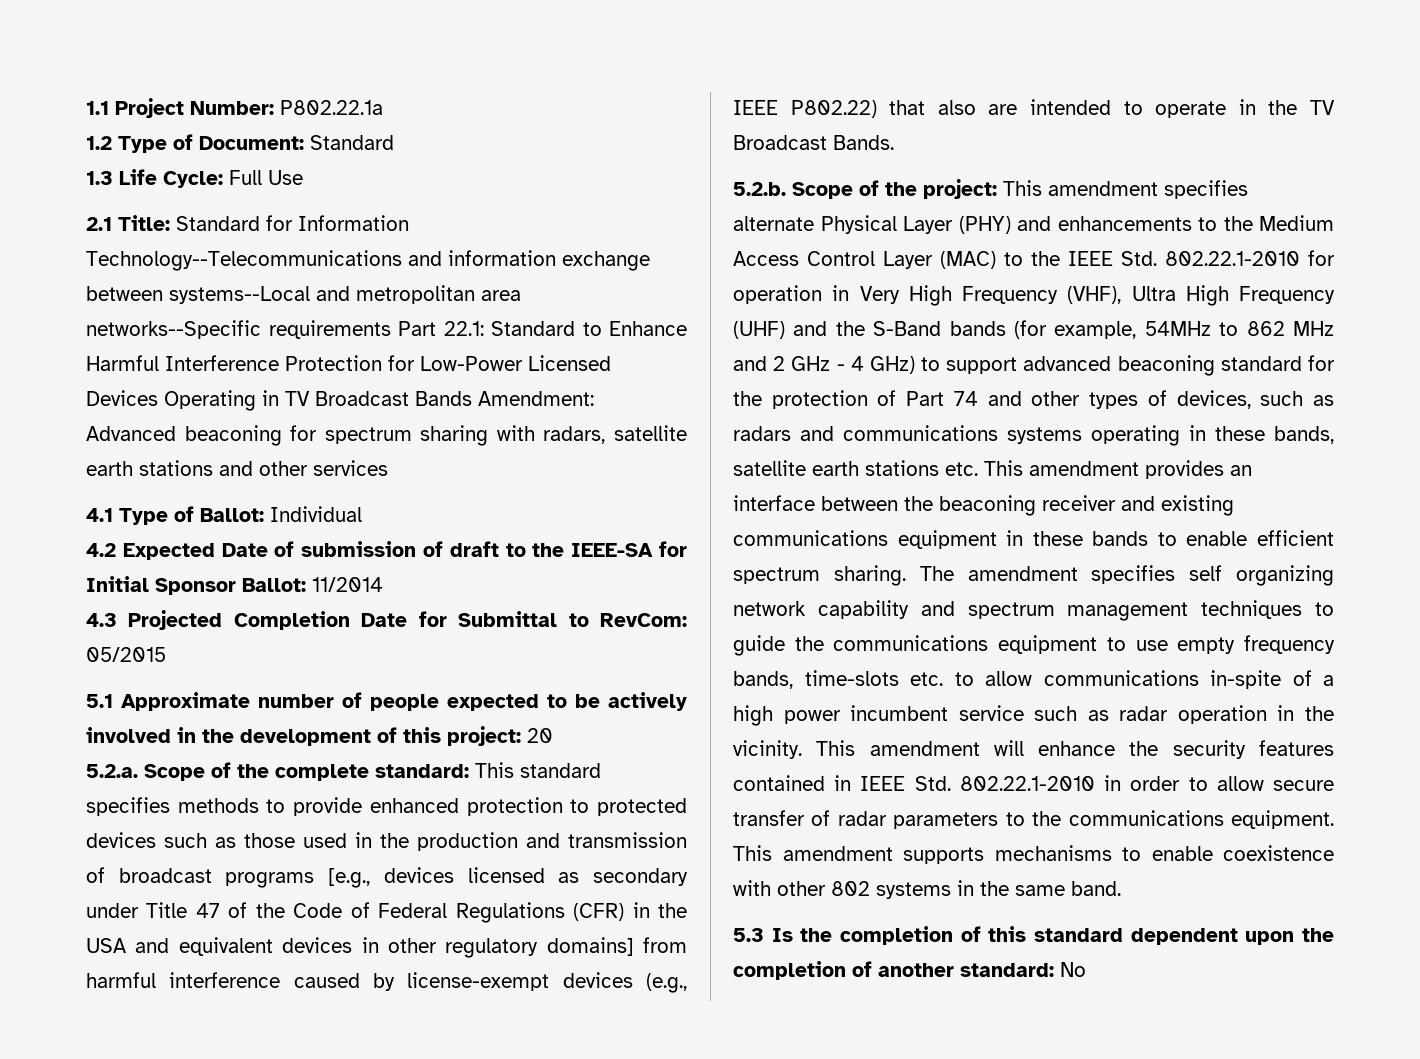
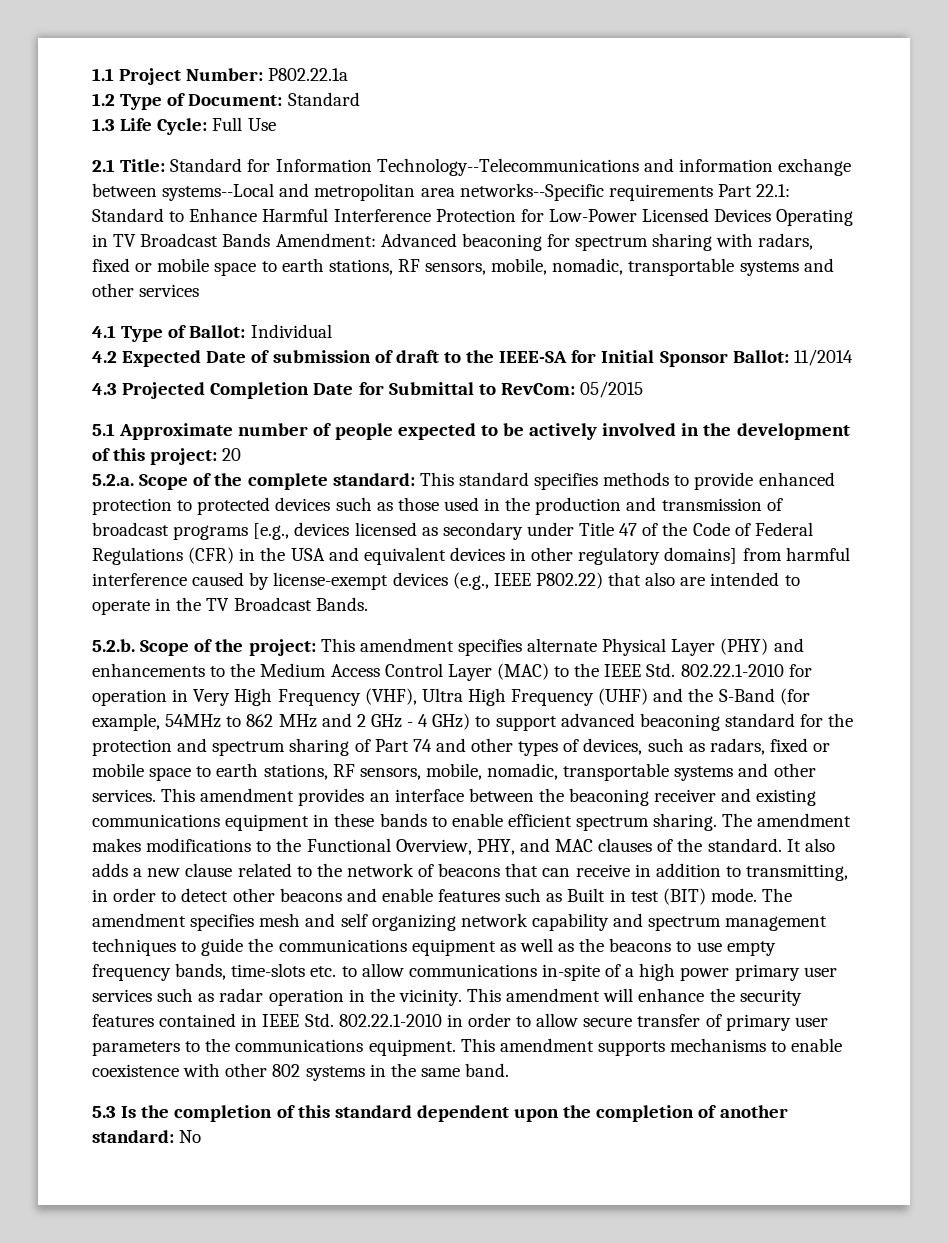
- 2.1 Title: Standard for Information Technology--Telecommunications and information exchange between systems--Local and metropolitan area networks--Specific requirements Part 22.1: Standard to Enhance Harmful Interference Protection for Low-Power Licensed Devices Operating in TV Broadcast Bands Amendment: Advanced beaconing for spectrum sharing with radars, satellite earth stations and other services
+ 2.1 Title: Standard for Information Technology--Telecommunications and information exchange between systems--Local and metropolitan area networks--Specific requirements Part 22.1: Standard to Enhance Harmful Interference Protection for Low-Power Licensed Devices Operating in TV Broadcast Bands Amendment: Advanced beaconing for spectrum sharing with radars, fixed or mobile space to earth stations, RF sensors, mobile, nomadic, transportable systems and other services
- This amendment specifies alternate Physical Layer (PHY) and enhancements to the Medium Access Control Layer (MAC) to the IEEE Std. 802.22.1-2010 for operation in Very High Frequency (VHF), Ultra High Frequency (UHF) and the S-Band bands (for example, 54MHz to 862 MHz and 2 GHz - 4 GHz) to support advanced beaconing standard for the protection of Part 74 and other types of devices, such as radars and communications systems operating in these bands, satellite earth stations etc. This amendment provides an interface between the beaconing receiver and existing communications equipment in these bands to enable efficient spectrum sharing.
+ This amendment specifies alternate Physical Layer (PHY) and enhancements to the Medium Access Control Layer (MAC) to the IEEE Std. 802.22.1-2010 for operation in Very High Frequency (VHF), Ultra High Frequency (UHF) and the S-Band (for example, 54MHz to 862 MHz and 2 GHz - 4 GHz) to support advanced beaconing standard for the protection and spectrum sharing of Part 74 and other types of devices, such as radars, fixed or mobile space to earth stations, RF sensors, mobile, nomadic, transportable systems and other services. This amendment provides an interface between the beaconing receiver and existing communications equipment in these bands to enable efficient spectrum sharing.
- The amendment specifies self organizing network capability and spectrum management techniques to guide the communications equipment to use empty frequency bands, time-slots etc. to allow communications in-spite of a high power incumbent service such as radar operation in the vicinity.
+ The amendment makes modifications to the Functional Overview, PHY, and MAC clauses of the standard. It also adds a new clause related to the network of beacons that can receive in addition to transmitting, in order to detect other beacons and enable features such as Built in test (BIT) mode. The amendment specifies mesh and self organizing network capability and spectrum management techniques to guide the communications equipment as well as the beacons to use empty frequency bands, time-slots etc. to allow communications in-spite of a high power primary user services such as radar operation in the vicinity.
- This amendment will enhance the security features contained in IEEE Std. 802.22.1-2010 in order to allow secure transfer of radar parameters to the communications equipment.
+ This amendment will enhance the security features contained in IEEE Std. 802.22.1-2010 in order to allow secure transfer of primary user parameters to the communications equipment.

